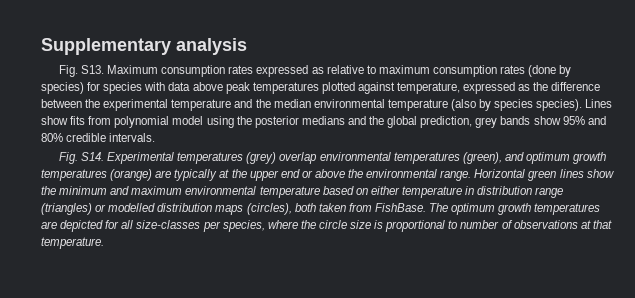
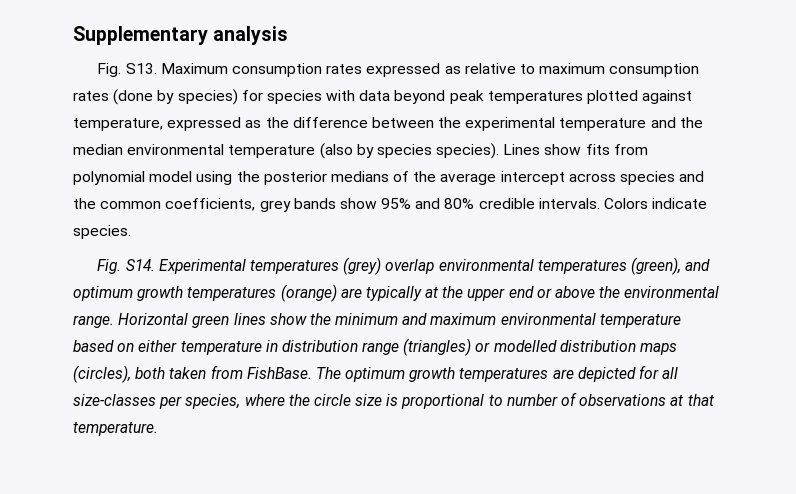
- Fig. S13. Maximum consumption rates expressed as relative to maximum consumption rates (done by species) for species with data above peak temperatures plotted against temperature, expressed as the difference between the experimental temperature and the median environmental temperature (also by species species).
+ Fig. S13. Maximum consumption rates expressed as relative to maximum consumption rates (done by species) for species with data beyond peak temperatures plotted against temperature, expressed as the difference between the experimental temperature and the median environmental temperature (also by species species).
- Lines show fits from polynomial model using the posterior medians and the global prediction, grey bands show 95% and 80% credible intervals.
+ Lines show fits from polynomial model using the posterior medians of the average intercept across species and the common coefficients, grey bands show 95% and 80% credible intervals. Colors indicate species.

